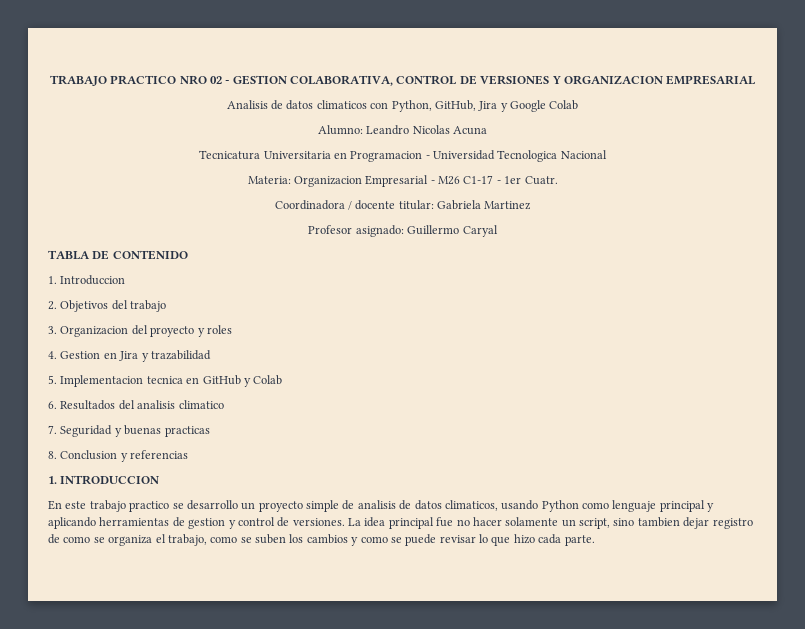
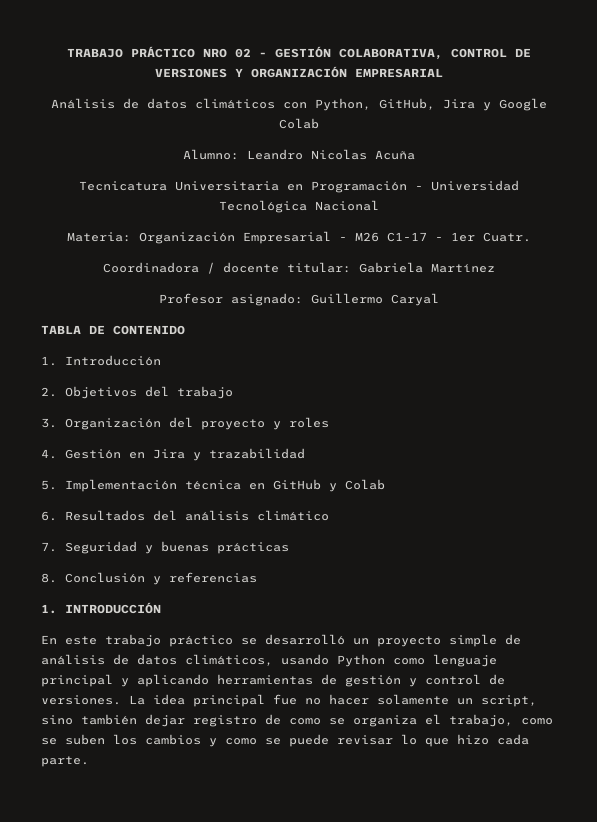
- TRABAJO PRACTICO NRO 02 - GESTION COLABORATIVA, CONTROL DE VERSIONES Y ORGANIZACION EMPRESARIAL
+ TRABAJO PRÁCTICO NRO 02 - GESTIÓN COLABORATIVA, CONTROL DE VERSIONES Y ORGANIZACIÓN EMPRESARIAL
- Analisis de datos climaticos con Python, GitHub, Jira y Google Colab
+ Análisis de datos climáticos con Python, GitHub, Jira y Google Colab
- Alumno: Leandro Nicolas Acuna
+ Alumno: Leandro Nicolas Acuña
- Tecnicatura Universitaria en Programacion - Universidad Tecnologica Nacional
+ Tecnicatura Universitaria en Programación - Universidad Tecnológica Nacional
- Materia: Organizacion Empresarial - M26 C1-17 - 1er Cuatr.
+ Materia: Organización Empresarial - M26 C1-17 - 1er Cuatr.
- Coordinadora / docente titular: Gabriela Martinez
+ Coordinadora / docente titular: Gabriela Martínez
- 1. Introduccion
+ 1. Introducción
- 3. Organizacion del proyecto y roles
+ 3. Organización del proyecto y roles
- 4. Gestion en Jira y trazabilidad
+ 4. Gestión en Jira y trazabilidad
- 5. Implementacion tecnica en GitHub y Colab
+ 5. Implementación técnica en GitHub y Colab
- 6. Resultados del analisis climatico
+ 6. Resultados del análisis climático
- 7. Seguridad y buenas practicas
+ 7. Seguridad y buenas prácticas
- 8. Conclusion y referencias
+ 8. Conclusión y referencias
- 1. INTRODUCCION
+ 1. INTRODUCCIÓN
- En este trabajo practico se desarrollo un proyecto simple de analisis de datos climaticos, usando Python como lenguaje principal y aplicando herramientas de gestion y control de versiones.
+ En este trabajo práctico se desarrolló un proyecto simple de análisis de datos climáticos, usando Python como lenguaje principal y aplicando herramientas de gestión y control de versiones.
- La idea principal fue no hacer solamente un script, sino tambien dejar registro de como se organiza el trabajo, como se suben los cambios y como se puede revisar lo que hizo cada parte.
+ La idea principal fue no hacer solamente un script, sino también dejar registro de como se organiza el trabajo, como se suben los cambios y como se puede revisar lo que hizo cada parte.

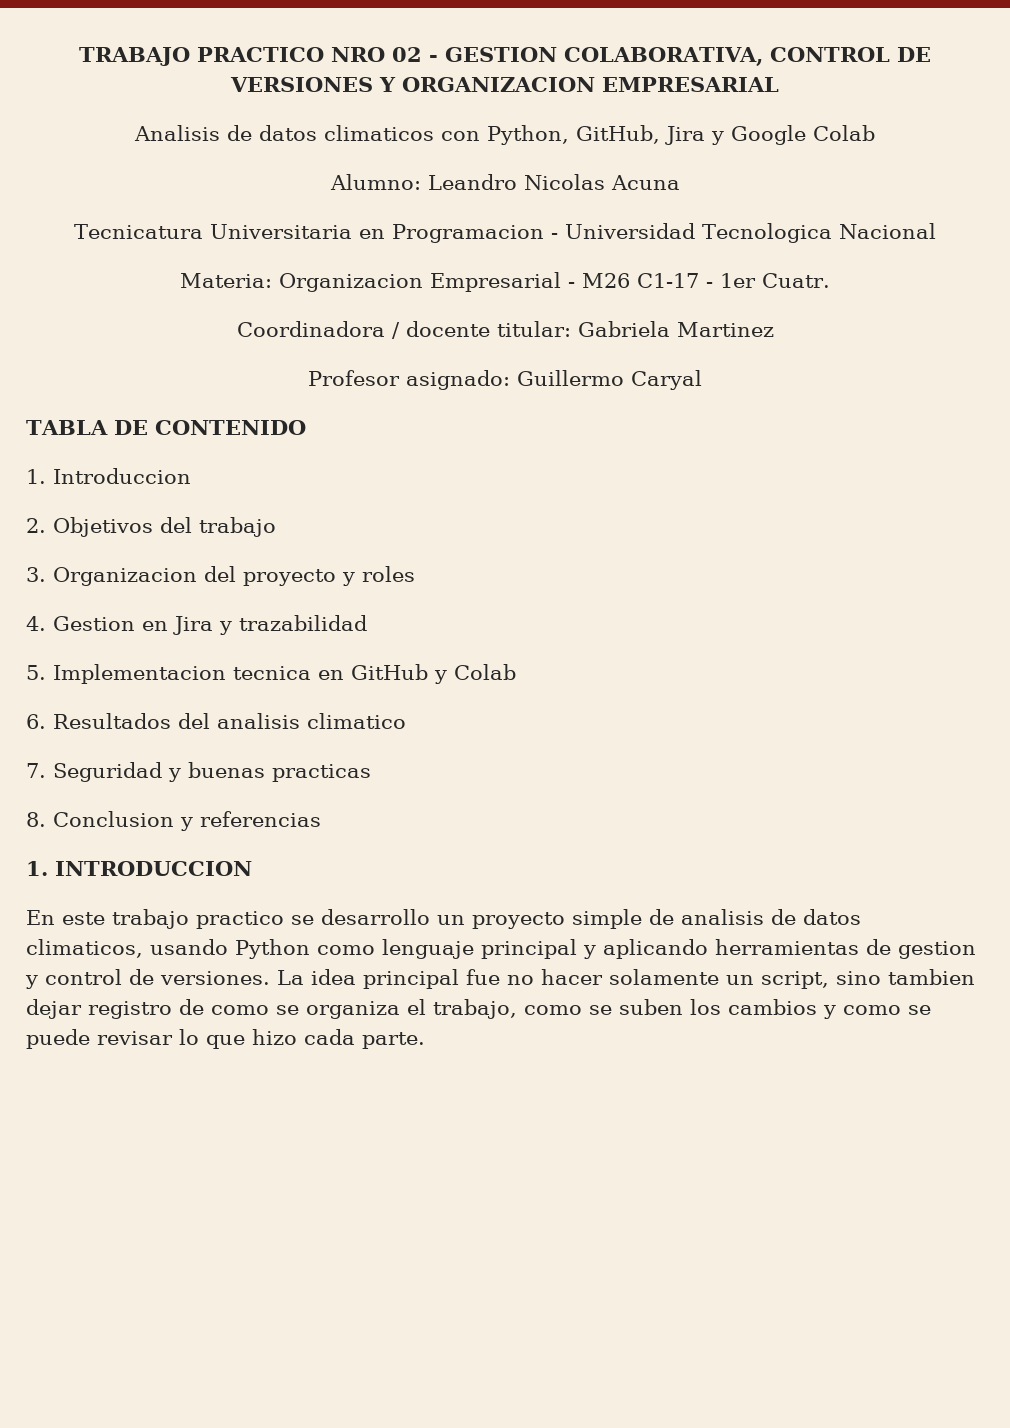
- TRABAJO PRÁCTICO NRO 02 - GESTIÓN COLABORATIVA, CONTROL DE VERSIONES Y ORGANIZACIÓN EMPRESARIAL
+ TRABAJO PRACTICO NRO 02 - GESTION COLABORATIVA, CONTROL DE VERSIONES Y ORGANIZACION EMPRESARIAL
- Análisis de datos climáticos con Python, GitHub, Jira y Google Colab
+ Analisis de datos climaticos con Python, GitHub, Jira y Google Colab
- Alumno: Leandro Nicolas Acuña
+ Alumno: Leandro Nicolas Acuna
- Tecnicatura Universitaria en Programación - Universidad Tecnológica Nacional
+ Tecnicatura Universitaria en Programacion - Universidad Tecnologica Nacional
- Materia: Organización Empresarial - M26 C1-17 - 1er Cuatr.
+ Materia: Organizacion Empresarial - M26 C1-17 - 1er Cuatr.
- Coordinadora / docente titular: Gabriela Martínez
+ Coordinadora / docente titular: Gabriela Martinez
- 1. Introducción
+ 1. Introduccion
- 3. Organización del proyecto y roles
+ 3. Organizacion del proyecto y roles
- 4. Gestión en Jira y trazabilidad
+ 4. Gestion en Jira y trazabilidad
- 5. Implementación técnica en GitHub y Colab
+ 5. Implementacion tecnica en GitHub y Colab
- 6. Resultados del análisis climático
+ 6. Resultados del analisis climatico
- 7. Seguridad y buenas prácticas
+ 7. Seguridad y buenas practicas
- 8. Conclusión y referencias
+ 8. Conclusion y referencias
- 1. INTRODUCCIÓN
+ 1. INTRODUCCION
- En este trabajo práctico se desarrolló un proyecto simple de análisis de datos climáticos, usando Python como lenguaje principal y aplicando herramientas de gestión y control de versiones.
+ En este trabajo practico se desarrollo un proyecto simple de analisis de datos climaticos, usando Python como lenguaje principal y aplicando herramientas de gestion y control de versiones.
- La idea principal fue no hacer solamente un script, sino también dejar registro de como se organiza el trabajo, como se suben los cambios y como se puede revisar lo que hizo cada parte.
+ La idea principal fue no hacer solamente un script, sino tambien dejar registro de como se organiza el trabajo, como se suben los cambios y como se puede revisar lo que hizo cada parte.

